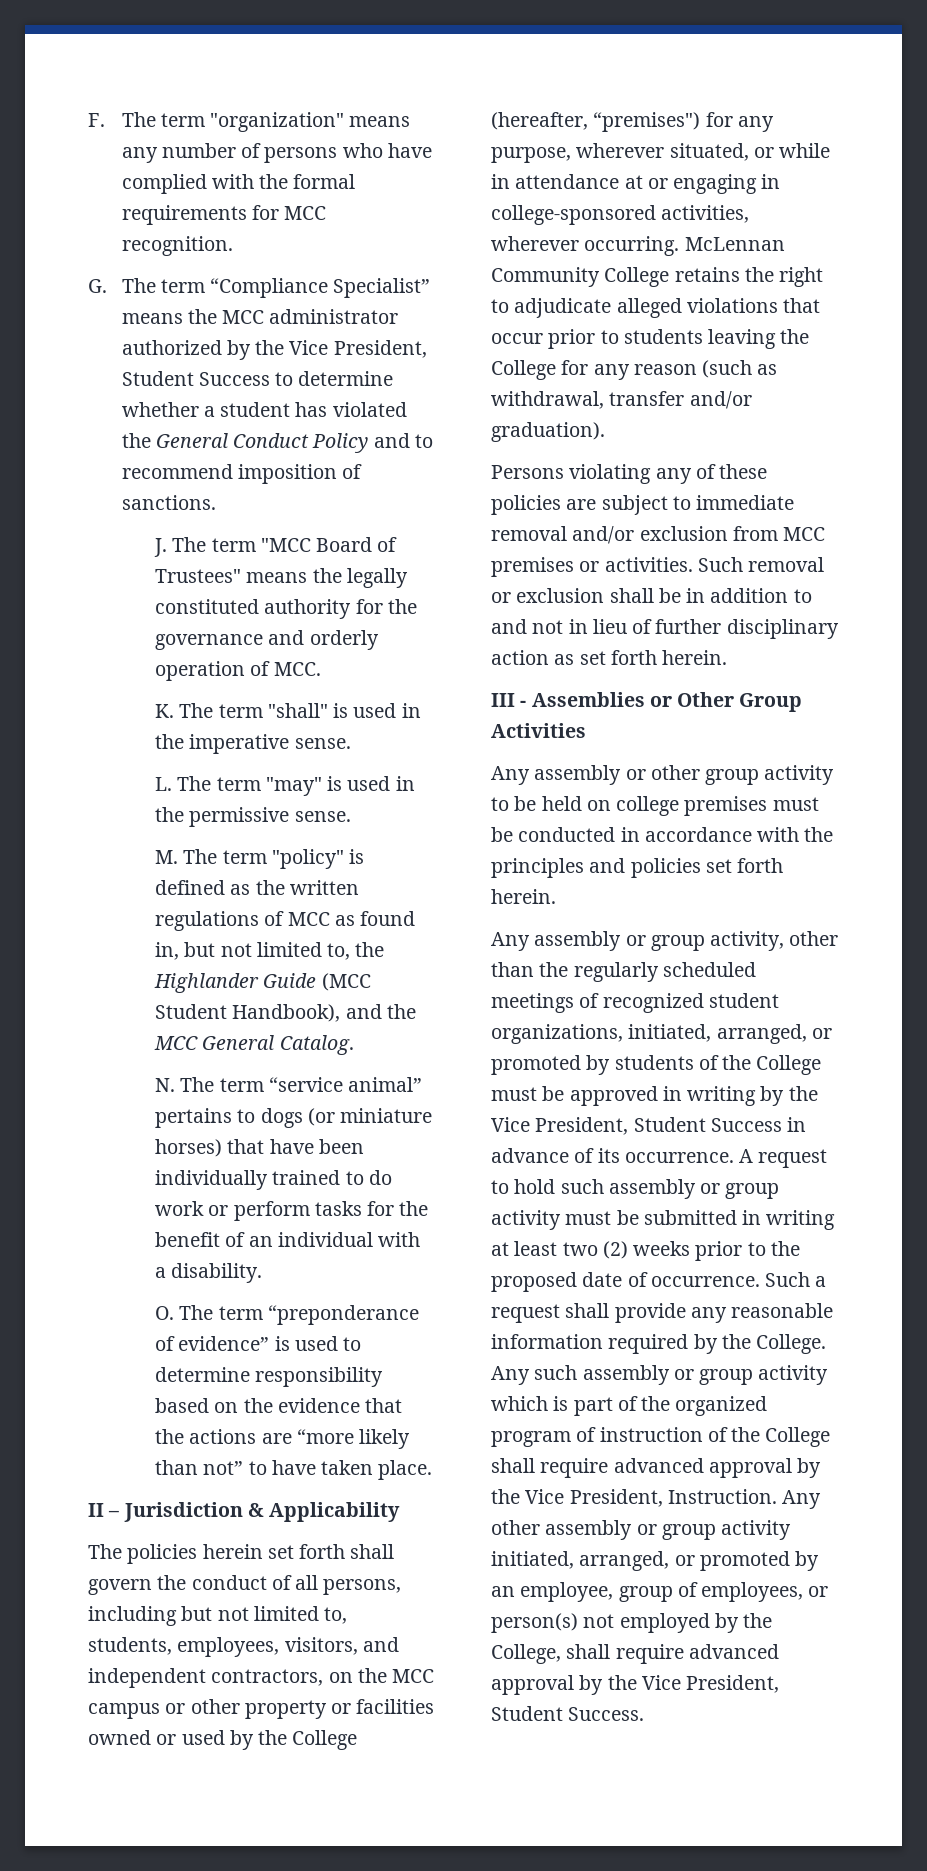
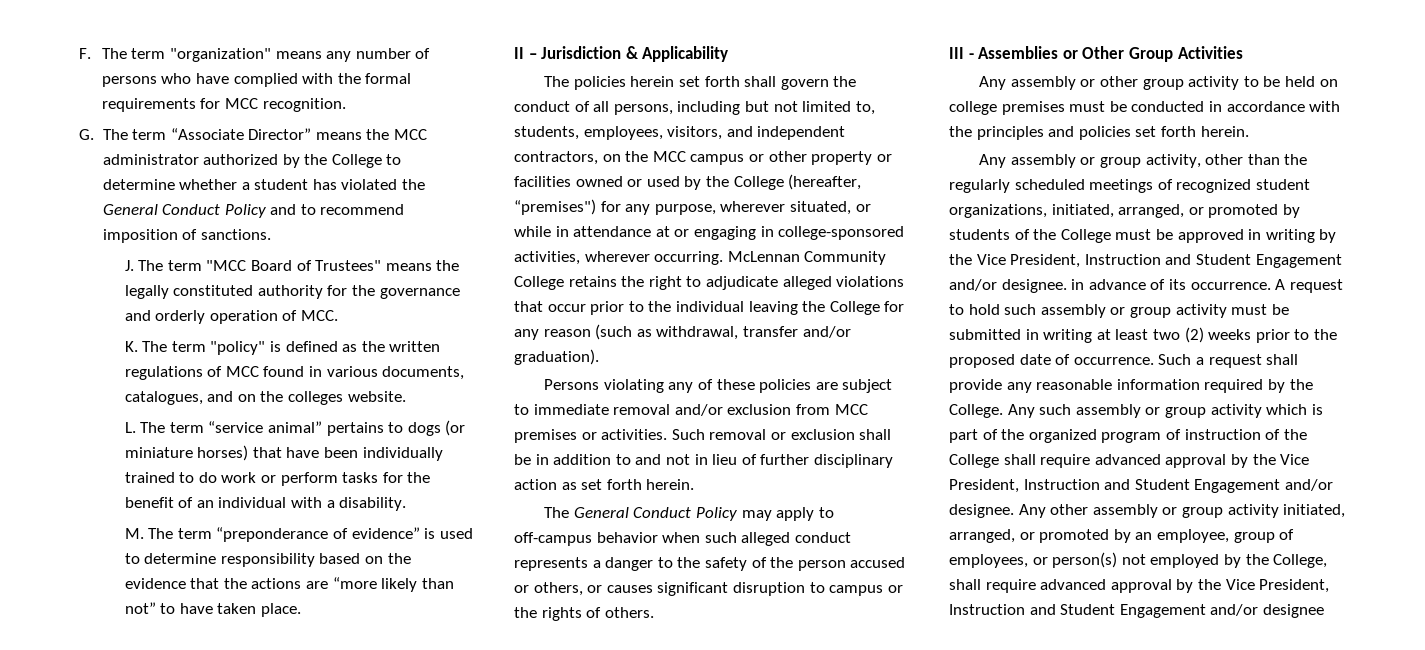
- G. The term “Compliance Specialist” means the MCC administrator authorized by the Vice President, Student Success to determine whether a student has violated the General Conduct Policy and to recommend imposition of sanctions.
+ G. The term “Associate Director” means the MCC administrator authorized by the College to determine whether a student has violated the General Conduct Policy and to recommend imposition of sanctions.
- K. The term "shall" is used in the imperative sense.
- L. The term "may" is used in the permissive sense.
- M. The term "policy" is defined as the written regulations of MCC as found in, but not limited to, the Highlander Guide (MCC Student Handbook), and the MCC General Catalog.
- N. The term “service animal” pertains to dogs (or miniature horses) that have been individually trained to do work or perform tasks for the benefit of an individual with a disability.
+ K. The term "policy" is defined as the written regulations of MCC found in various documents, catalogues, and on the colleges website.
+ L. The term “service animal” pertains to dogs (or miniature horses) that have been individually trained to do work or perform tasks for the benefit of an individual with a disability.
- O. The term “preponderance of evidence” is used to determine responsibility based on the evidence that the actions are “more likely than not” to have taken place.
+ M. The term “preponderance of evidence” is used to determine responsibility based on the evidence that the actions are “more likely than not” to have taken place.
- McLennan Community College retains the right to adjudicate alleged violations that occur prior to students leaving the College for any reason (such as withdrawal, transfer and/or graduation).
+ McLennan Community College retains the right to adjudicate alleged violations that occur prior to the individual leaving the College for any reason (such as withdrawal, transfer and/or graduation).
+ The General Conduct Policy may apply to off-campus behavior when such alleged conduct represents a danger to the safety of the person accused or others, or causes significant disruption to campus or the rights of others.
- Any assembly or group activity, other than the regularly scheduled meetings of recognized student organizations, initiated, arranged, or promoted by students of the College must be approved in writing by the Vice President, Student Success in advance of its occurrence.
+ Any assembly or group activity, other than the regularly scheduled meetings of recognized student organizations, initiated, arranged, or promoted by students of the College must be approved in writing by the Vice President, Instruction and Student Engagement and/or designee. in advance of its occurrence.
- Any such assembly or group activity which is part of the organized program of instruction of the College shall require advanced approval by the Vice President, Instruction.
+ Any such assembly or group activity which is part of the organized program of instruction of the College shall require advanced approval by the Vice President, Instruction and Student Engagement and/or designee.
- Any other assembly or group activity initiated, arranged, or promoted by an employee, group of employees, or person(s) not employed by the College, shall require advanced approval by the Vice President, Student Success.
+ Any other assembly or group activity initiated, arranged, or promoted by an employee, group of employees, or person(s) not employed by the College, shall require advanced approval by the Vice President, Instruction and Student Engagement and/or designee

